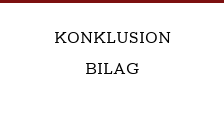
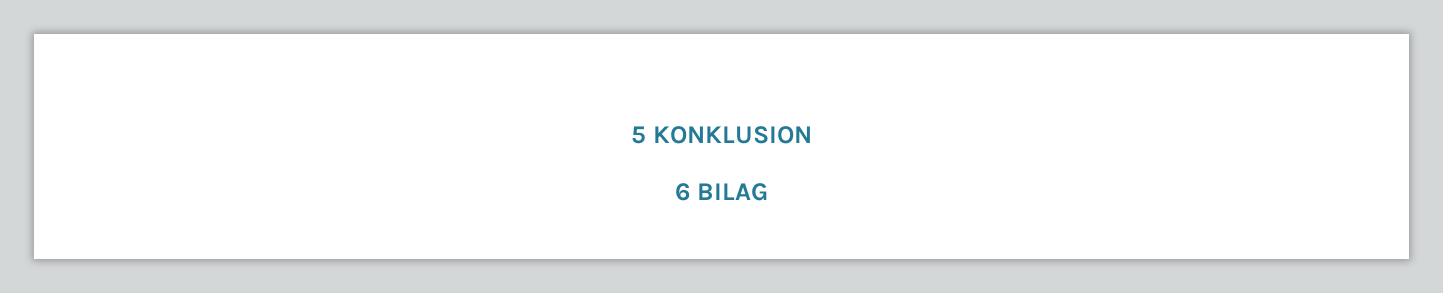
- KONKLUSION
+ 5 KONKLUSION
- BILAG
+ 6 BILAG

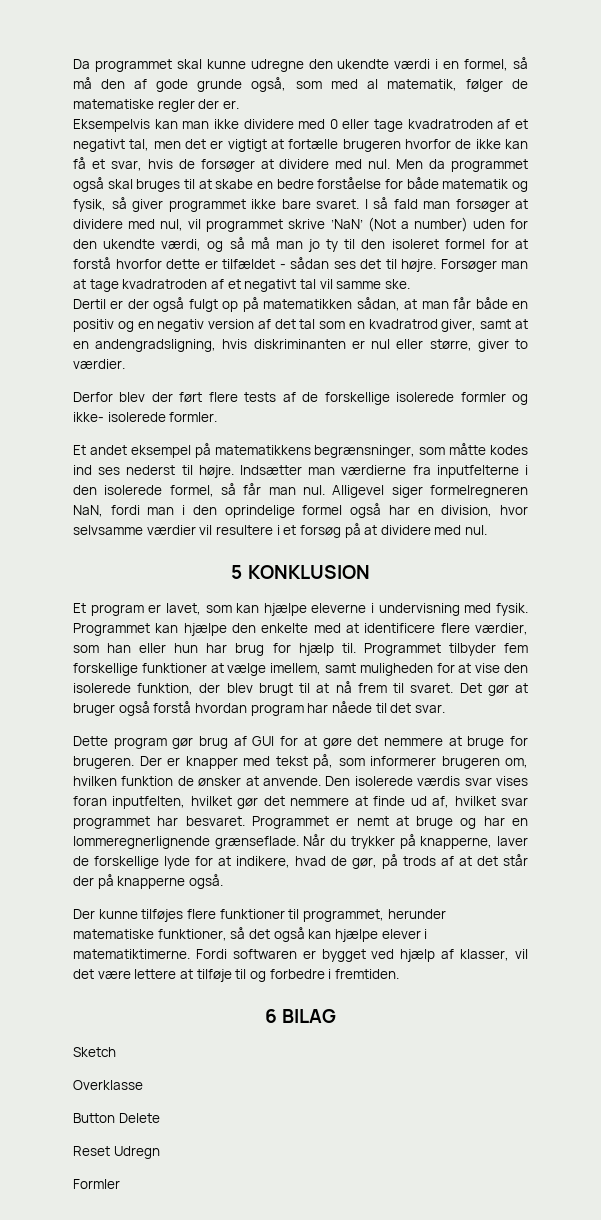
+ Da programmet skal kunne udregne den ukendte værdi i en formel, så må den af gode grunde også, som med al matematik, følger de matematiske regler der er.
+ Eksempelvis kan man ikke dividere med 0 eller tage kvadratroden af et negativt tal, men det er vigtigt at fortælle brugeren hvorfor de ikke kan få et svar, hvis de forsøger at dividere med nul. Men da programmet også skal bruges til at skabe en bedre forståelse for både matematik og fysik, så giver programmet ikke bare svaret. I så fald man forsøger at dividere med nul, vil programmet skrive ’NaN’ (Not a number) uden for den ukendte værdi, og så må man jo ty til den isoleret formel for at forstå hvorfor dette er tilfældet - sådan ses det til højre. Forsøger man at tage kvadratroden af et negativt tal vil samme ske.
+ Dertil er der også fulgt op på matematikken sådan, at man får både en positiv og en negativ version af det tal som en kvadratrod giver, samt at en andengradsligning, hvis diskriminanten er nul eller større, giver to værdier.
+ Derfor blev der ført flere tests af de forskellige isolerede formler og ikke- isolerede formler.
+ Et andet eksempel på matematikkens begrænsninger, som måtte kodes ind ses nederst til højre. Indsætter man værdierne fra inputfelterne i den isolerede formel, så får man nul. Alligevel siger formelregneren NaN, fordi man i den oprindelige formel også har en division, hvor selvsamme værdier vil resultere i et forsøg på at dividere med nul.
  5 KONKLUSION
+ Et program er lavet, som kan hjælpe eleverne i undervisning med fysik. Programmet kan hjælpe den enkelte med at identificere flere værdier, som han eller hun har brug for hjælp til. Programmet tilbyder fem forskellige funktioner at vælge imellem, samt muligheden for at vise den isolerede funktion, der blev brugt til at nå frem til svaret. Det gør at bruger også forstå hvordan program har nåede til det svar.
+ Dette program gør brug af GUI for at gøre det nemmere at bruge for brugeren. Der er knapper med tekst på, som informerer brugeren om, hvilken funktion de ønsker at anvende. Den isolerede værdis svar vises foran inputfelten, hvilket gør det nemmere at finde ud af, hvilket svar programmet har besvaret. Programmet er nemt at bruge og har en lommeregnerlignende grænseflade. Når du trykker på knapperne, laver de forskellige lyde for at indikere, hvad de gør, på trods af at det står der på knapperne også.
+ Der kunne tilføjes flere funktioner til programmet, herunder matematiske funktioner, så det også kan hjælpe elever i matematiktimerne. Fordi softwaren er bygget ved hjælp af klasser, vil det være lettere at tilføje til og forbedre i fremtiden.
  6 BILAG
+ Sketch
+ Overklasse
+ Button Delete
+ Reset Udregn
+ Formler

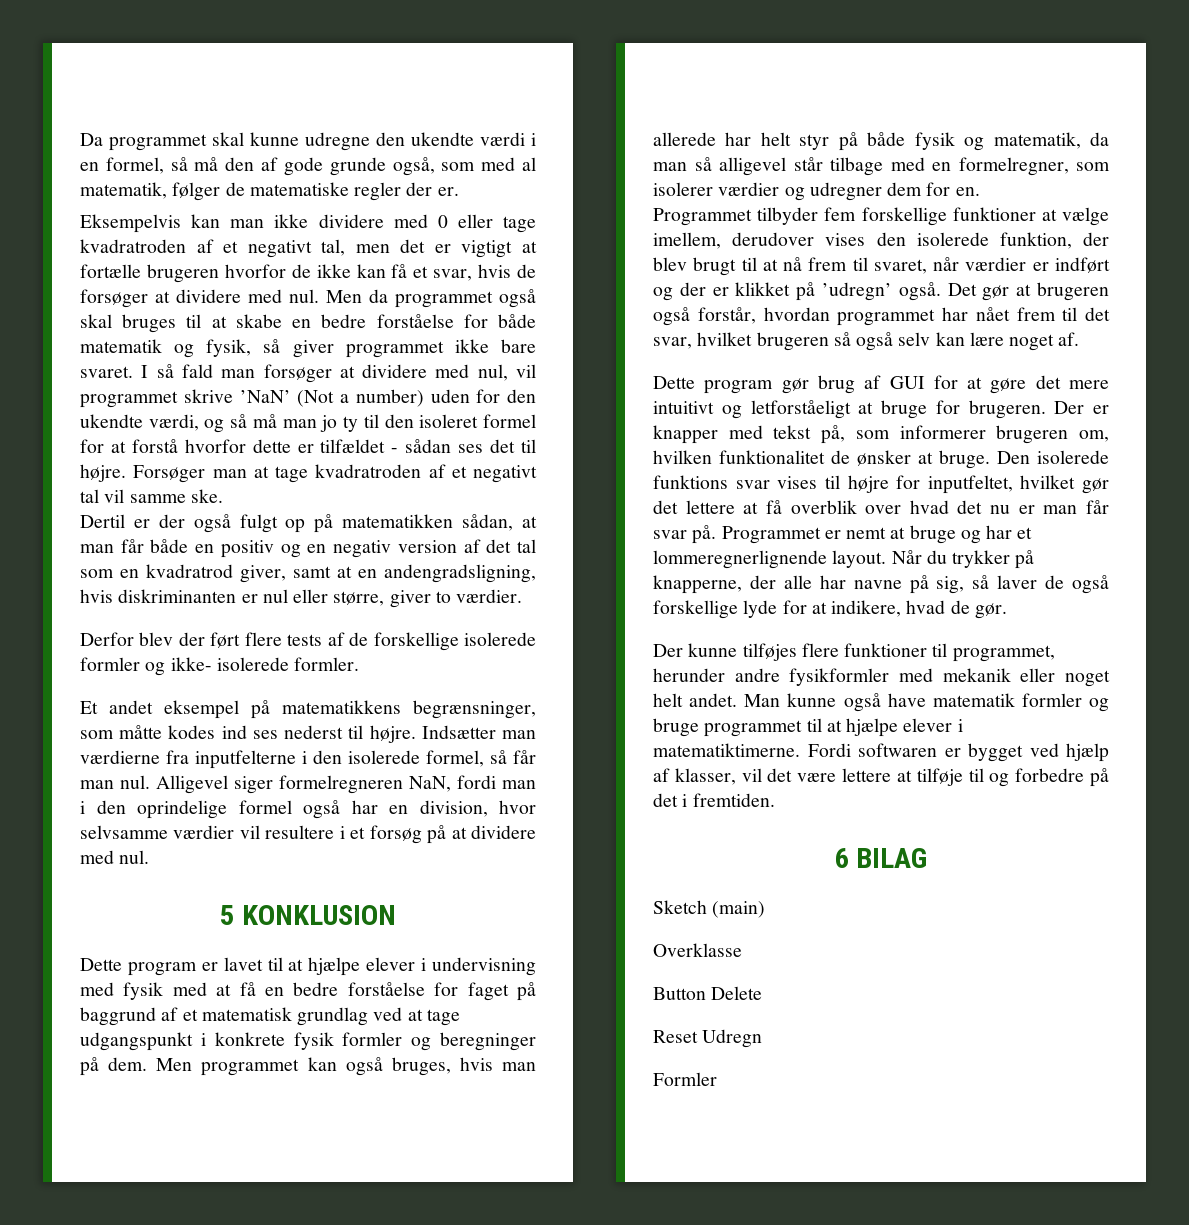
- Et program er lavet, som kan hjælpe eleverne i undervisning med fysik. Programmet kan hjælpe den enkelte med at identificere flere værdier, som han eller hun har brug for hjælp til. Programmet tilbyder fem forskellige funktioner at vælge imellem, samt muligheden for at vise den isolerede funktion, der blev brugt til at nå frem til svaret. Det gør at bruger også forstå hvordan program har nåede til det svar.
+ Dette program er lavet til at hjælpe elever i undervisning med fysik med at få en bedre forståelse for faget på baggrund af et matematisk grundlag ved at tage udgangspunkt i konkrete fysik formler og beregninger på dem. Men programmet kan også bruges, hvis man allerede har helt styr på både fysik og matematik, da man så alligevel står tilbage med en formelregner, som isolerer værdier og udregner dem for en.
+ Programmet tilbyder fem forskellige funktioner at vælge imellem, derudover vises den isolerede funktion, der blev brugt til at nå frem til svaret, når værdier er indført og der er klikket på ’udregn’ også. Det gør at brugeren også forstår, hvordan programmet har nået frem til det svar, hvilket brugeren så også selv kan lære noget af.
- Dette program gør brug af GUI for at gøre det nemmere at bruge for brugeren.
+ Dette program gør brug af GUI for at gøre det mere intuitivt og letforståeligt at bruge for brugeren.
- Der er knapper med tekst på, som informerer brugeren om, hvilken funktion de ønsker at anvende.
+ Der er knapper med tekst på, som informerer brugeren om, hvilken funktionalitet de ønsker at bruge.
- Den isolerede værdis svar vises foran inputfelten, hvilket gør det nemmere at finde ud af, hvilket svar programmet har besvaret.
+ Den isolerede funktions svar vises til højre for inputfeltet, hvilket gør det lettere at få overblik over hvad det nu er man får svar på.
- Programmet er nemt at bruge og har en lommeregnerlignende grænseflade.
+ Programmet er nemt at bruge og har et lommeregnerlignende layout.
- Når du trykker på knapperne, laver de forskellige lyde for at indikere, hvad de gør, på trods af at det står der på knapperne også.
+ Når du trykker på knapperne, der alle har navne på sig, så laver de også forskellige lyde for at indikere, hvad de gør.
- Der kunne tilføjes flere funktioner til programmet, herunder matematiske funktioner, så det også kan hjælpe elever i matematiktimerne.
+ Der kunne tilføjes flere funktioner til programmet, herunder andre fysikformler med mekanik eller noget helt andet. Man kunne også have matematik formler og bruge programmet til at hjælpe elever i matematiktimerne.
- Fordi softwaren er bygget ved hjælp af klasser, vil det være lettere at tilføje til og forbedre i fremtiden.
+ Fordi softwaren er bygget ved hjælp af klasser, vil det være lettere at tilføje til og forbedre på det i fremtiden.
- Sketch
+ Sketch (main)

